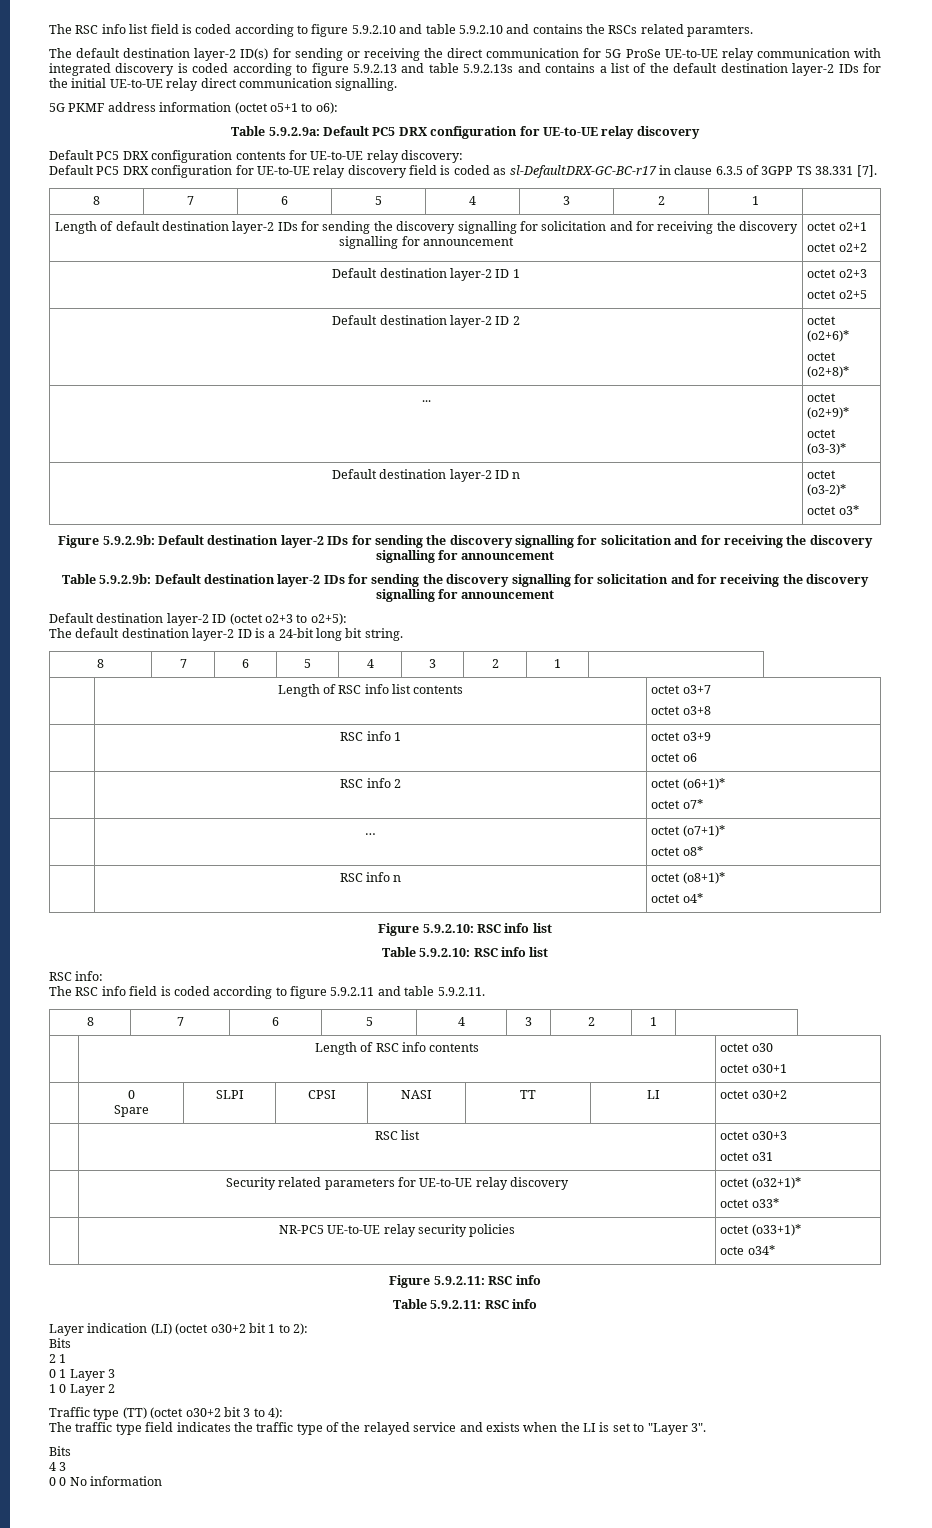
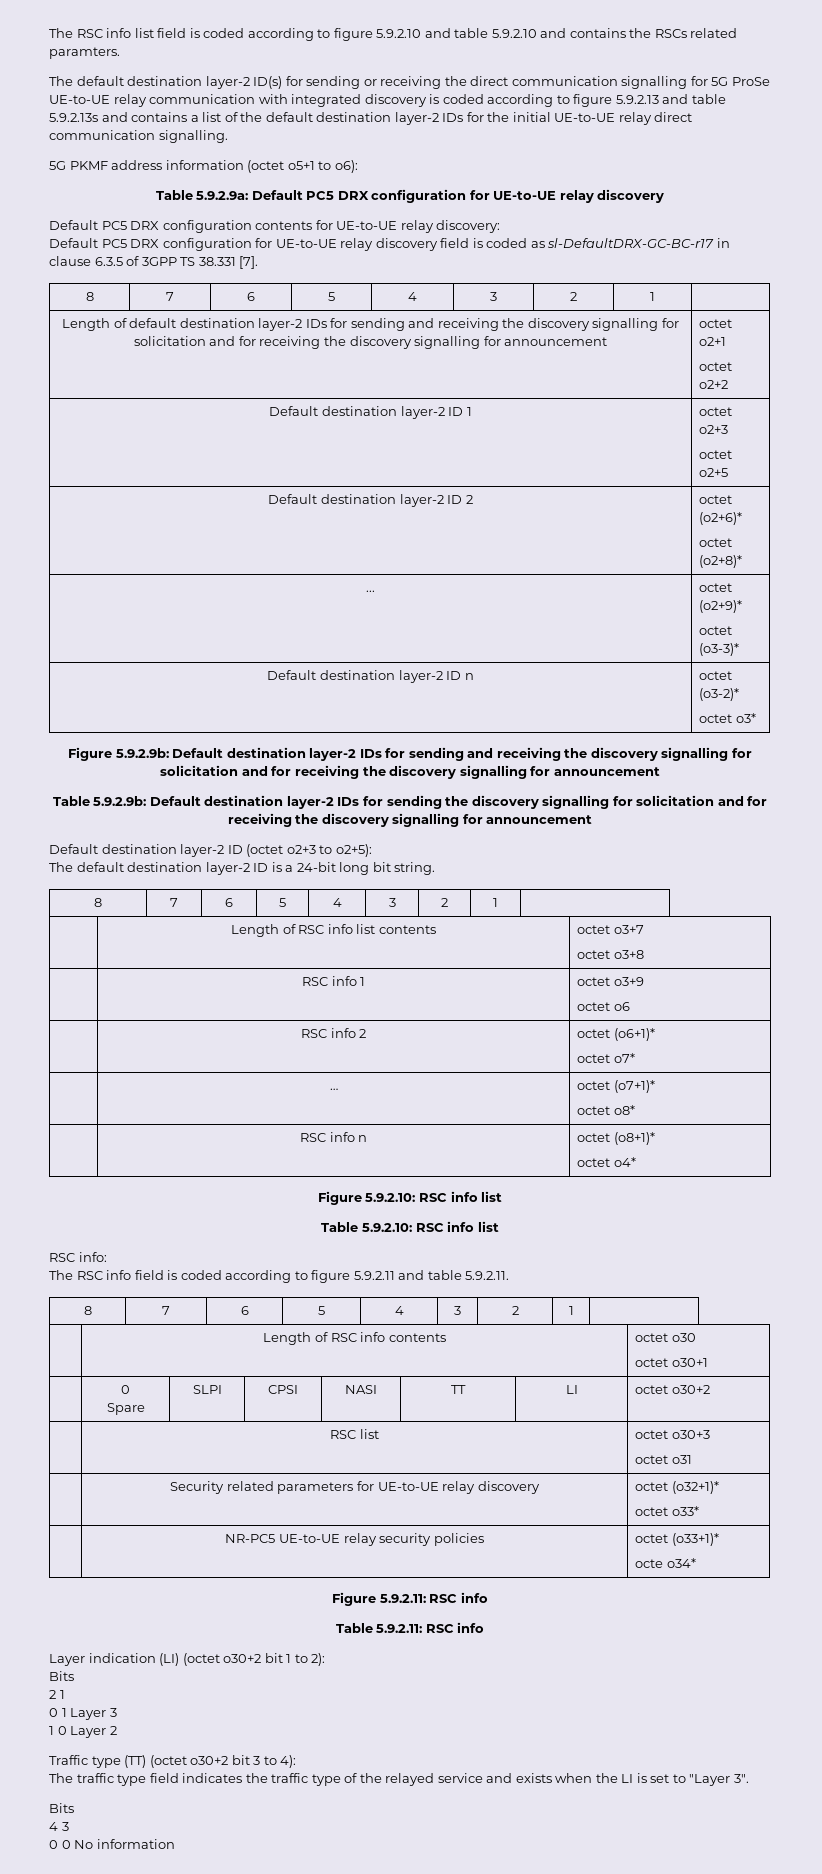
- The default destination layer-2 ID(s) for sending or receiving the direct communication for 5G ProSe UE-to-UE relay communication with integrated discovery is coded according to figure 5.9.2.13 and table 5.9.2.13s and contains a list of the default destination layer-2 IDs for the initial UE-to-UE relay direct communication signalling.
+ The default destination layer-2 ID(s) for sending or receiving the direct communication signalling for 5G ProSe UE-to-UE relay communication with integrated discovery is coded according to figure 5.9.2.13 and table 5.9.2.13s and contains a list of the default destination layer-2 IDs for the initial UE-to-UE relay direct communication signalling.
- Length of default destination layer-2 IDs for sending the discovery signalling for solicitation and for receiving the discovery signalling for announcement | octet o2+1
+ Length of default destination layer-2 IDs for sending and receiving the discovery signalling for solicitation and for receiving the discovery signalling for announcement | octet o2+1
- Figure 5.9.2.9b: Default destination layer-2 IDs for sending the discovery signalling for solicitation and for receiving the discovery signalling for announcement
+ Figure 5.9.2.9b: Default destination layer-2 IDs for sending and receiving the discovery signalling for solicitation and for receiving the discovery signalling for announcement

